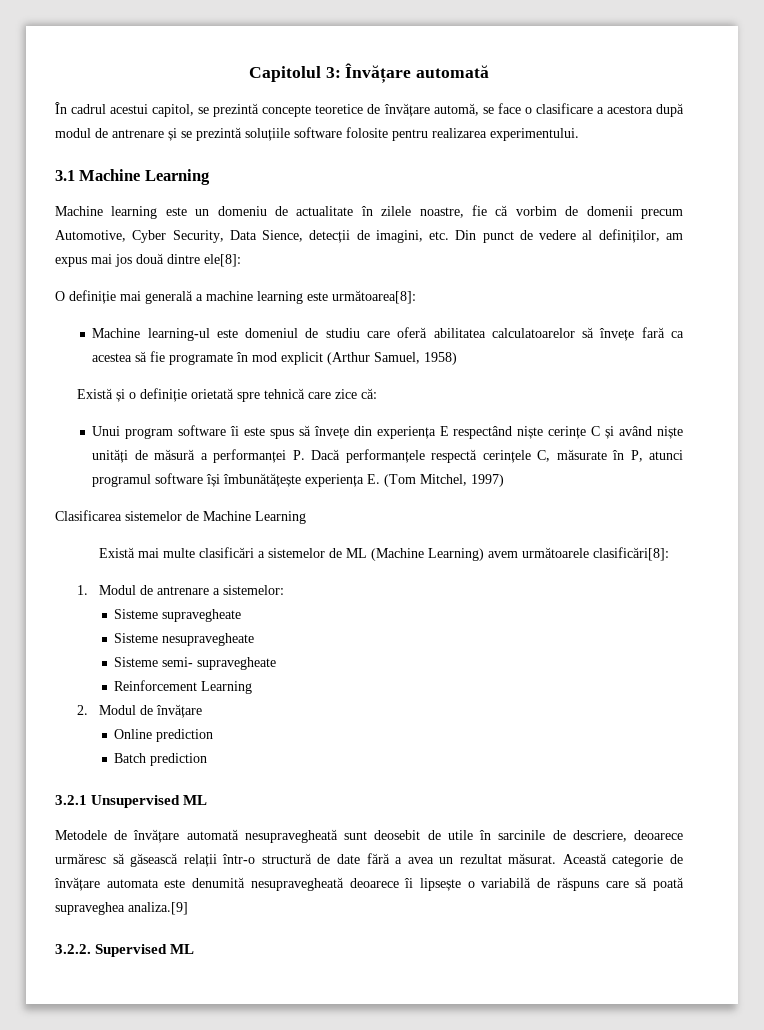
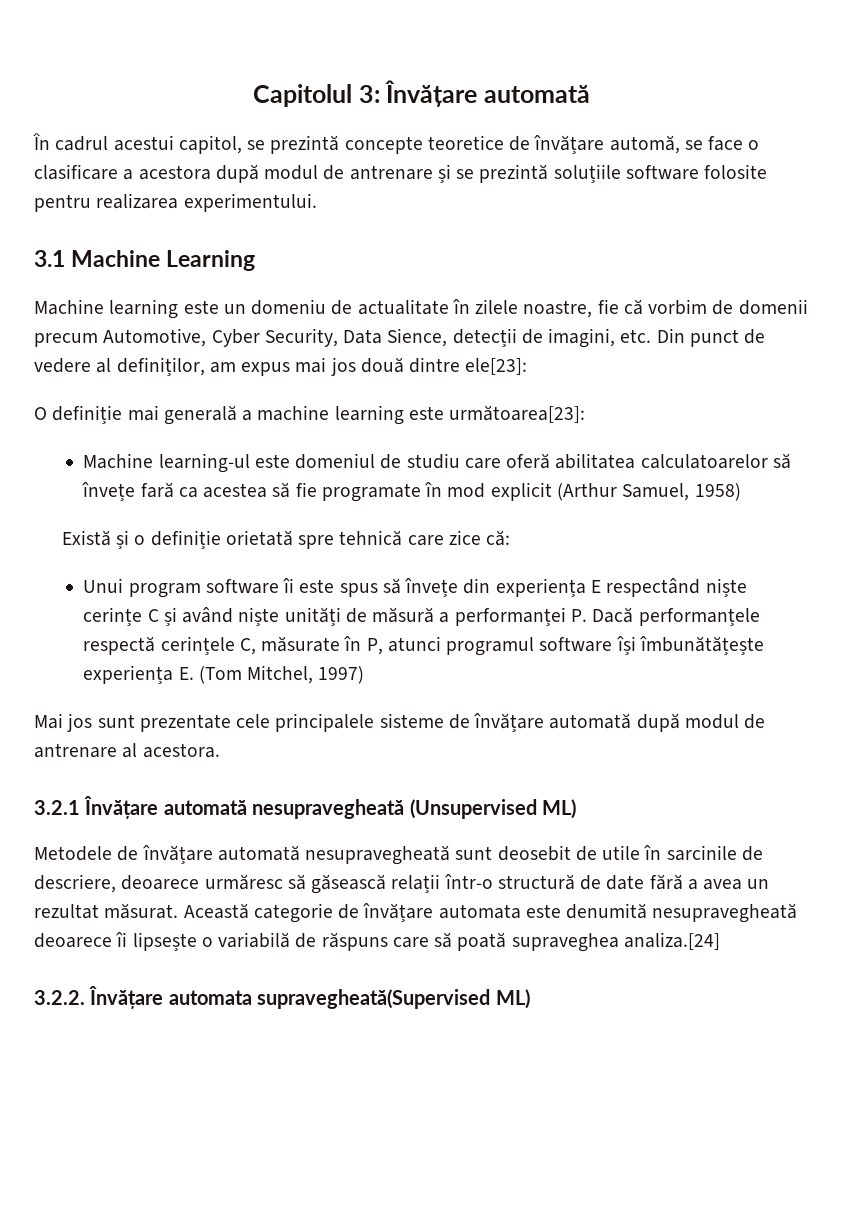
- Machine learning este un domeniu de actualitate în zilele noastre, fie că vorbim de domenii precum Automotive, Cyber Security, Data Sience, detecții de imagini, etc. Din punct de vedere al definiților, am expus mai jos două dintre ele[8]:
+ Machine learning este un domeniu de actualitate în zilele noastre, fie că vorbim de domenii precum Automotive, Cyber Security, Data Sience, detecții de imagini, etc. Din punct de vedere al definiților, am expus mai jos două dintre ele[23]:
- O definiție mai generală a machine learning este următoarea[8]:
+ O definiție mai generală a machine learning este următoarea[23]:
- Clasificarea sistemelor de Machine Learning
- Există mai multe clasificări a sistemelor de ML (Machine Learning) avem următoarele clasificări[8]:
- 1. Modul de antrenare a sistemelor:
- Sisteme supravegheate
- Sisteme nesupravegheate
- Sisteme semi- supravegheate
- Reinforcement Learning
- 2. Modul de învățare
- Online prediction
- Batch prediction
- 3.2.1 Unsupervised ML
+ Mai jos sunt prezentate cele principalele sisteme de învățare automată după modul de antrenare al acestora.
+ 3.2.1 Învățare automată nesupravegheată (Unsupervised ML)
- Această categorie de învățare automata este denumită nesupravegheată deoarece îi lipsește o variabilă de răspuns care să poată supraveghea analiza.[9]
+ Această categorie de învățare automata este denumită nesupravegheată deoarece îi lipsește o variabilă de răspuns care să poată supraveghea analiza.[24]
- 3.2.2. Supervised ML
+ 3.2.2. Învățare automata supravegheată(Supervised ML)

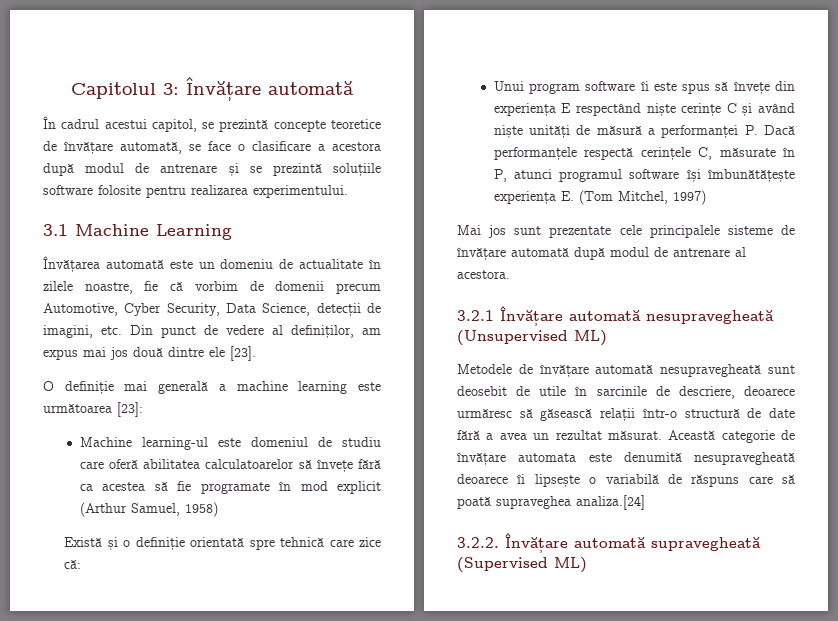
- În cadrul acestui capitol, se prezintă concepte teoretice de învățare automă, se face o clasificare a acestora după modul de antrenare și se prezintă soluțiile software folosite pentru realizarea experimentului.
+ În cadrul acestui capitol, se prezintă concepte teoretice de învățare automată, se face o clasificare a acestora după modul de antrenare și se prezintă soluțiile software folosite pentru realizarea experimentului.
- Machine learning este un domeniu de actualitate în zilele noastre, fie că vorbim de domenii precum Automotive, Cyber Security, Data Sience, detecții de imagini, etc. Din punct de vedere al definiților, am expus mai jos două dintre ele[23]:
+ Învățarea automată este un domeniu de actualitate în zilele noastre, fie că vorbim de domenii precum Automotive, Cyber Security, Data Science, detecții de imagini, etc. Din punct de vedere al definiților, am expus mai jos două dintre ele [23].
- O definiție mai generală a machine learning este următoarea[23]:
+ O definiție mai generală a machine learning este următoarea [23]:
- Machine learning-ul este domeniul de studiu care oferă abilitatea calculatoarelor să învețe fară ca acestea să fie programate în mod explicit (Arthur Samuel, 1958)
+ Machine learning-ul este domeniul de studiu care oferă abilitatea calculatoarelor să învețe fără ca acestea să fie programate în mod explicit (Arthur Samuel, 1958)
- Există și o definiție orietată spre tehnică care zice că:
+ Există și o definiție orientată spre tehnică care zice că:
- 3.2.2. Învățare automata supravegheată(Supervised ML)
+ 3.2.2. Învățare automată supravegheată (Supervised ML)

